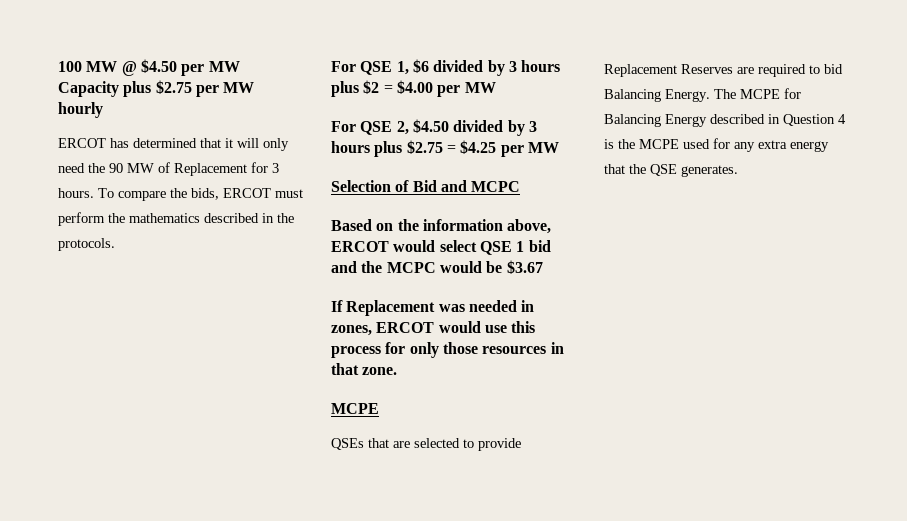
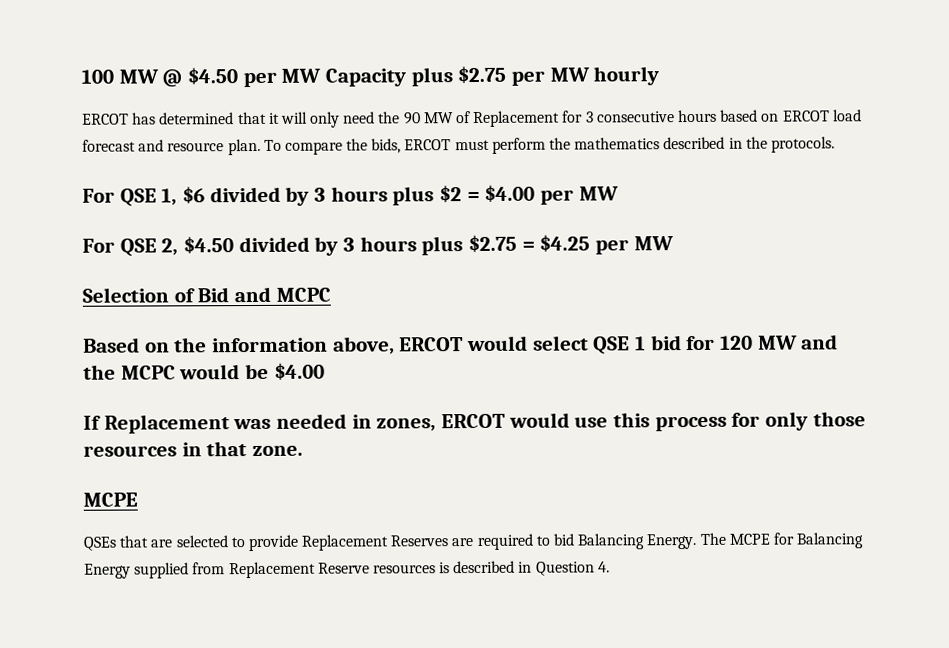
- ERCOT has determined that it will only need the 90 MW of Replacement for 3 hours.
+ ERCOT has determined that it will only need the 90 MW of Replacement for 3 consecutive hours based on ERCOT load forecast and resource plan.
- Based on the information above, ERCOT would select QSE 1 bid and the MCPC would be $3.67
+ Based on the information above, ERCOT would select QSE 1 bid for 120 MW and the MCPC would be $4.00
- The MCPE for Balancing Energy described in Question 4 is the MCPE used for any extra energy that the QSE generates.
+ The MCPE for Balancing Energy supplied from Replacement Reserve resources is described in Question 4.

